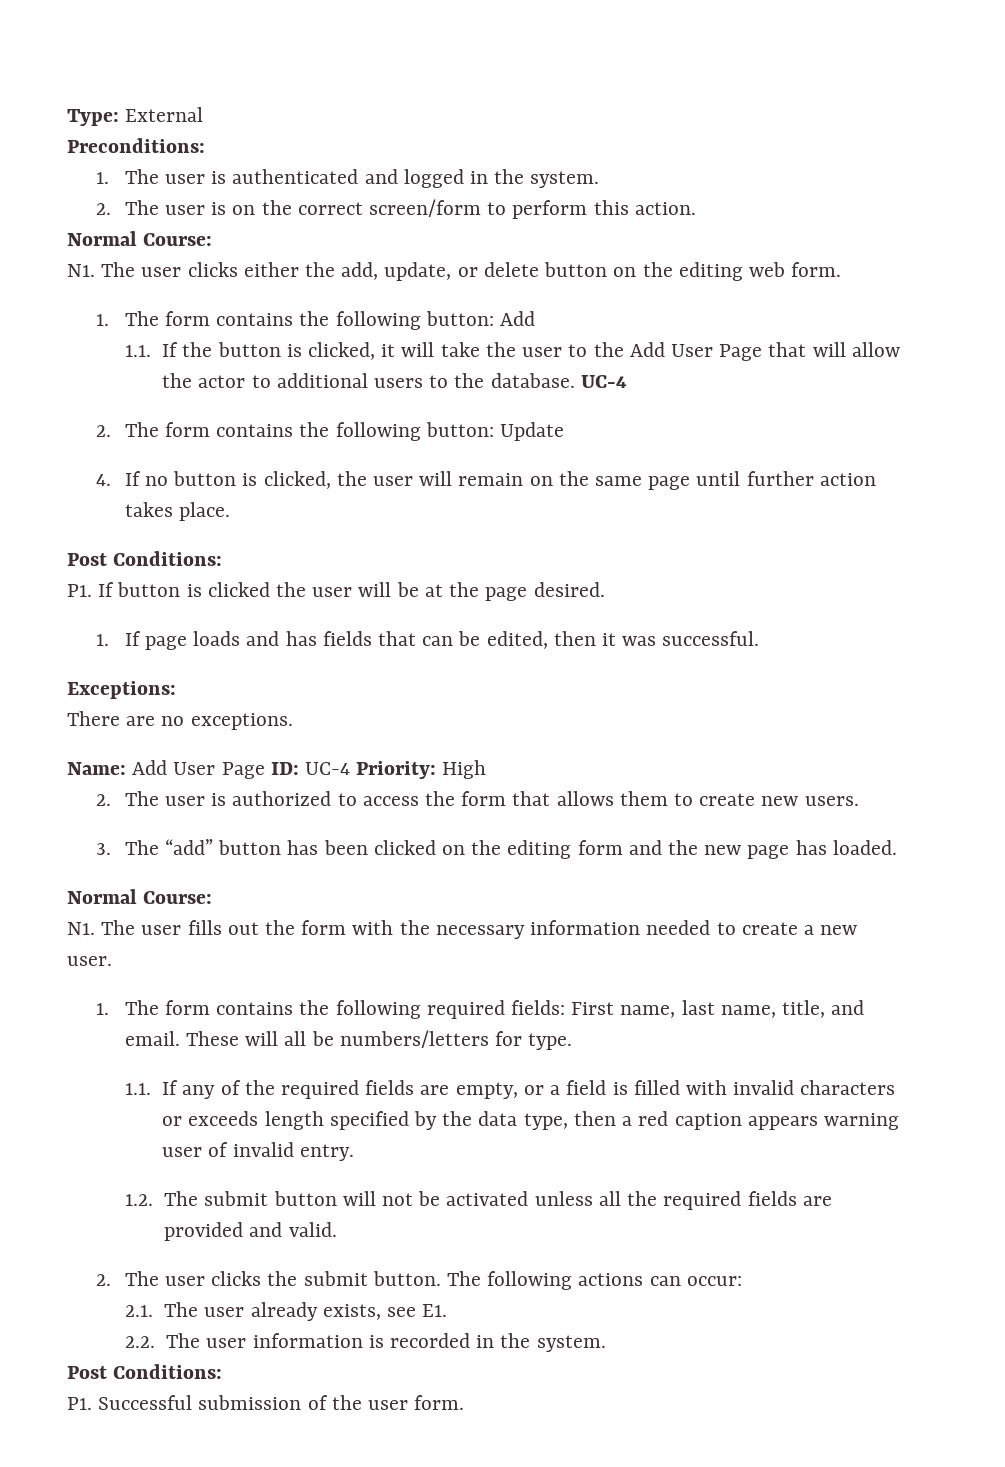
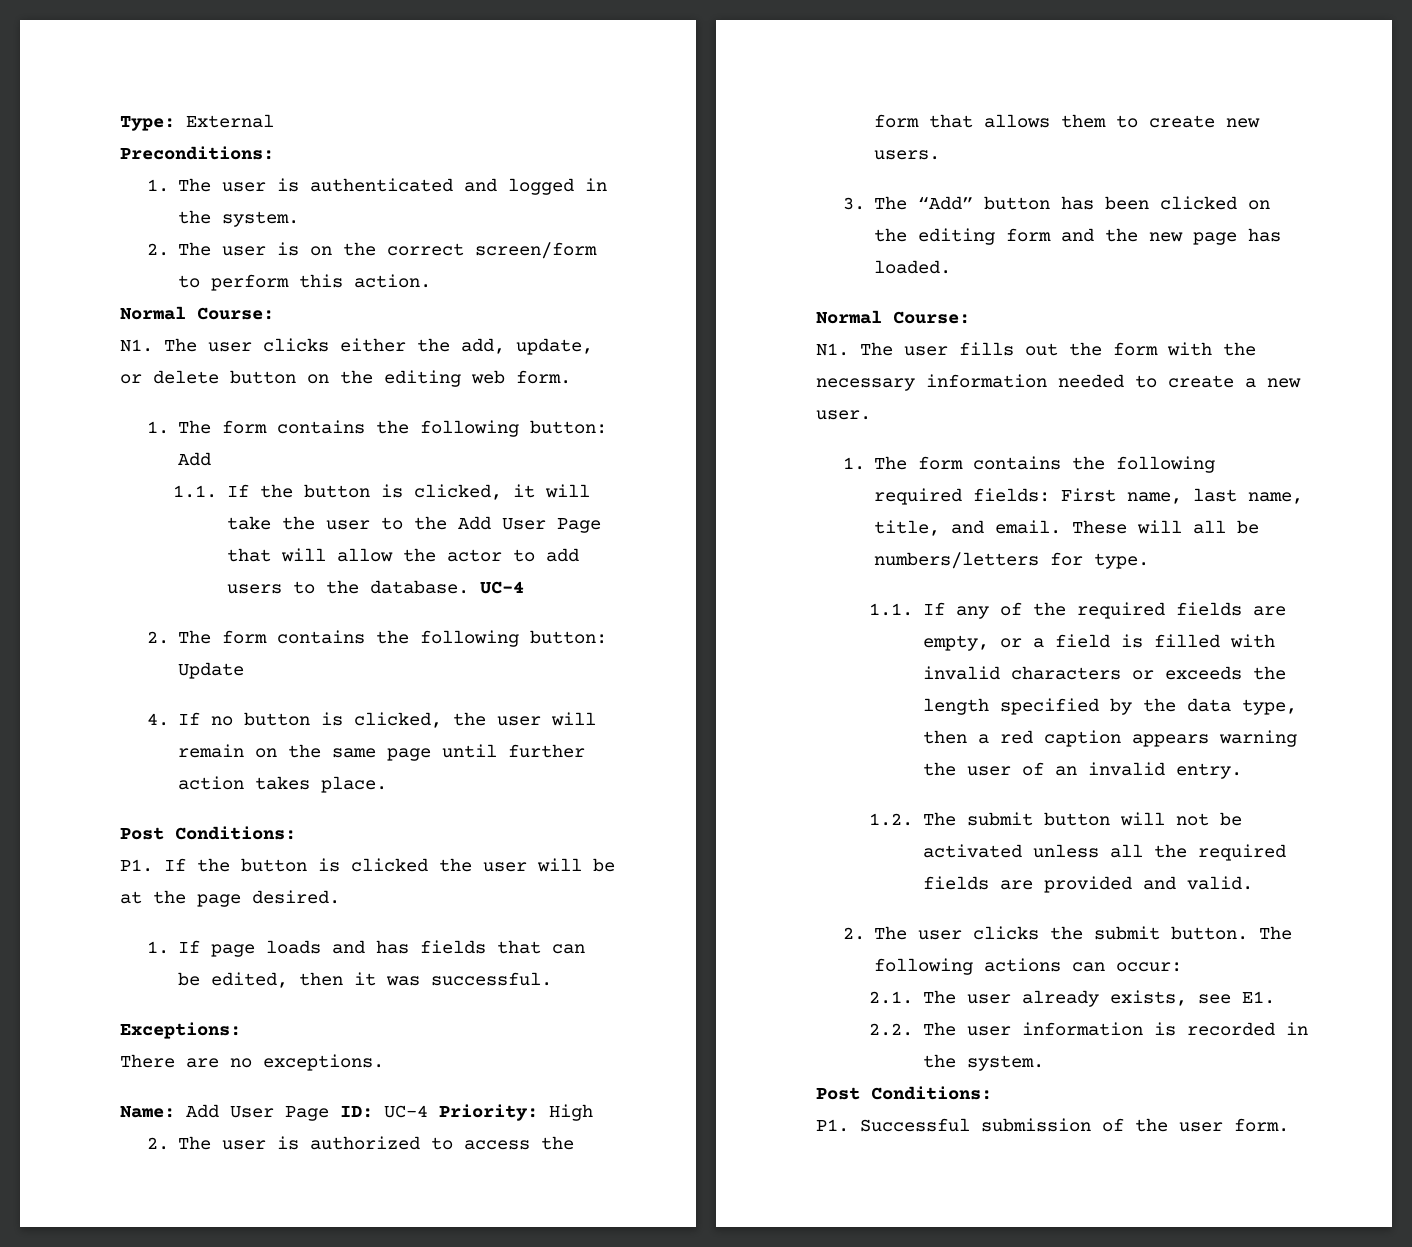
- 1.1. If the button is clicked, it will take the user to the Add User Page that will allow the actor to additional users to the database.
+ 1.1. If the button is clicked, it will take the user to the Add User Page that will allow the actor to add users to the database.
- P1. If button is clicked the user will be at the page desired.
+ P1. If the button is clicked the user will be at the page desired.
- 3. The “add” button has been clicked on the editing form and the new page has loaded.
+ 3. The “Add” button has been clicked on the editing form and the new page has loaded.
- 1.1. If any of the required fields are empty, or a field is filled with invalid characters or exceeds length specified by the data type, then a red caption appears warning user of invalid entry.
+ 1.1. If any of the required fields are empty, or a field is filled with invalid characters or exceeds the length specified by the data type, then a red caption appears warning the user of an invalid entry.

